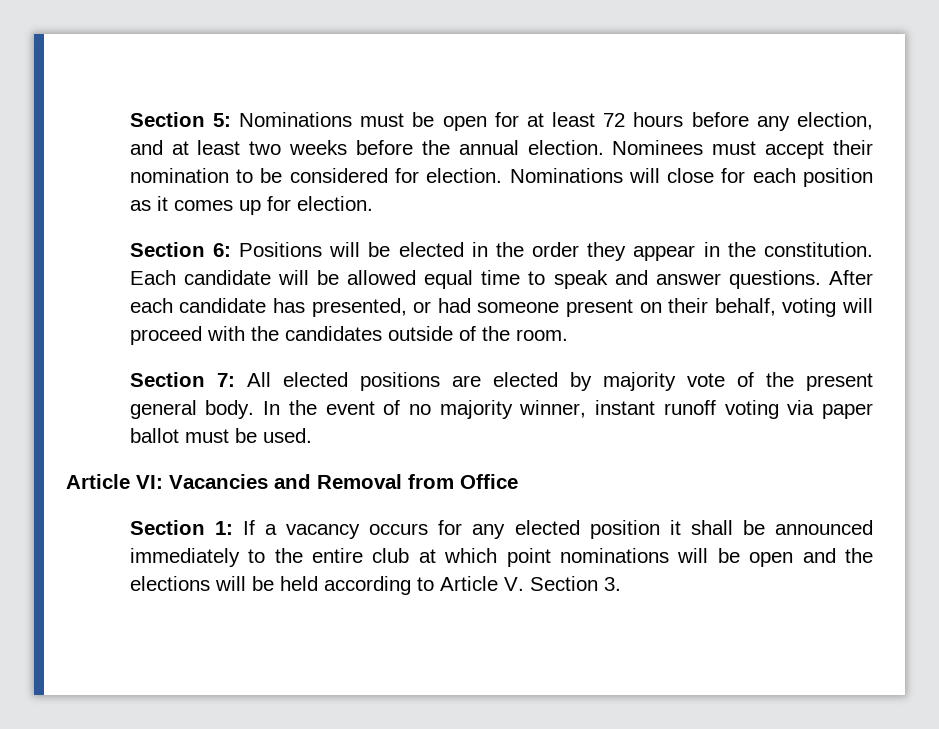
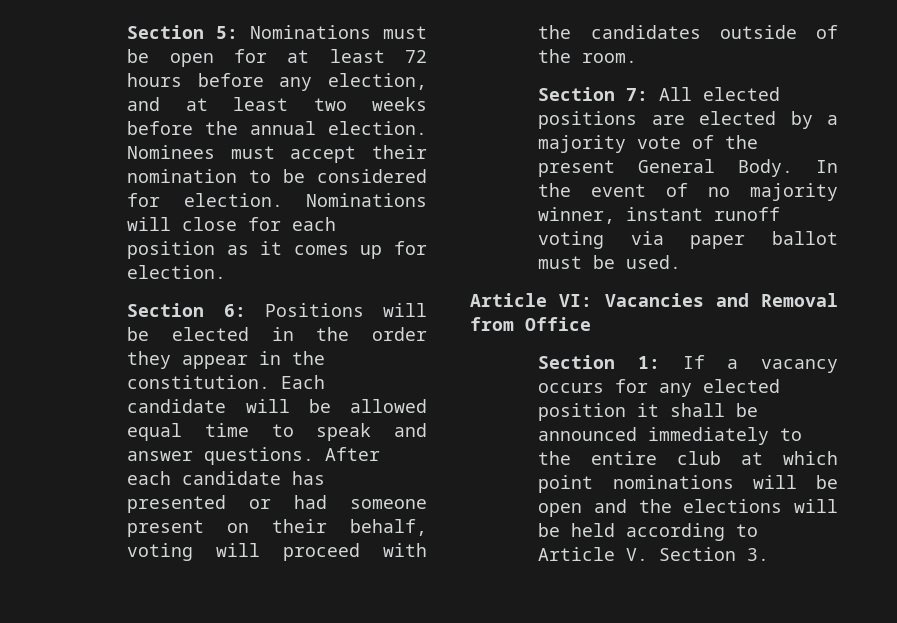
- After each candidate has presented, or had someone present on their behalf, voting will proceed with the candidates outside of the room.
+ After each candidate has presented or had someone present on their behalf, voting will proceed with the candidates outside of the room.
- Section 7: All elected positions are elected by majority vote of the present general body.
+ Section 7: All elected positions are elected by a majority vote of the present General Body.

